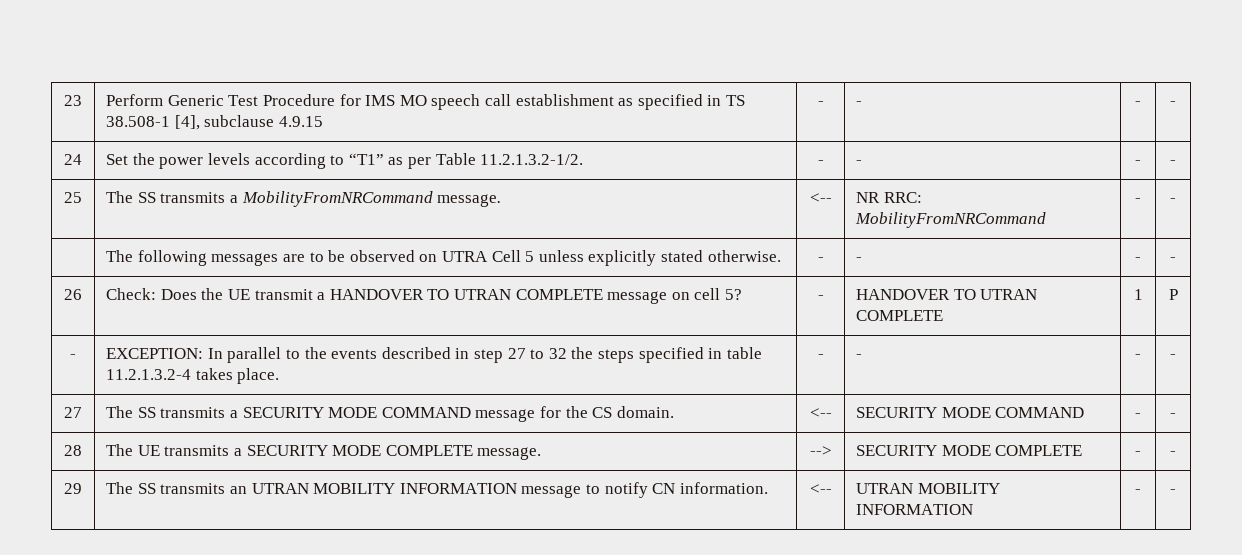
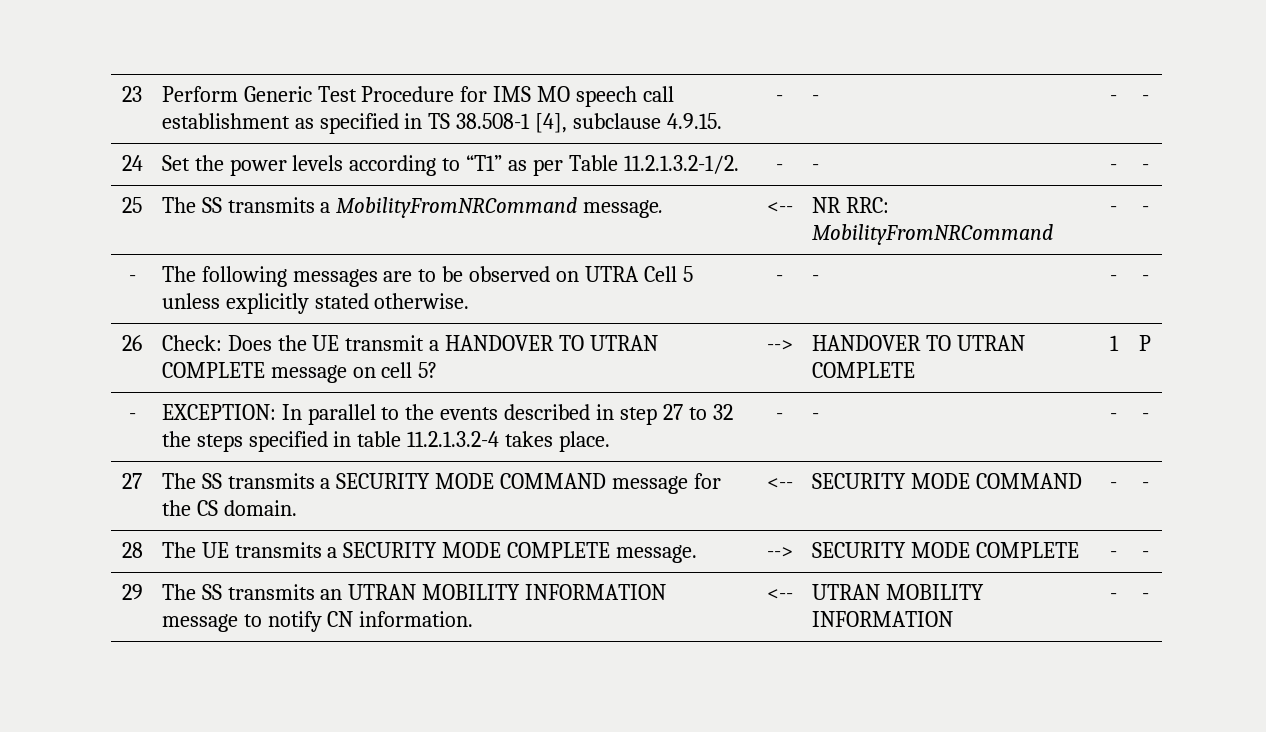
- 23 | Perform Generic Test Procedure for IMS MO speech call establishment as specified in TS 38.508-1 [4], subclause 4.9.15 | - | - | - | -
+ 23 | Perform Generic Test Procedure for IMS MO speech call establishment as specified in TS 38.508-1 [4], subclause 4.9.15. | - | - | - | -
- | The following messages are to be observed on UTRA Cell 5 unless explicitly stated otherwise. | - | - | - | -
+ - | The following messages are to be observed on UTRA Cell 5 unless explicitly stated otherwise. | - | - | - | -
- 26 | Check: Does the UE transmit a HANDOVER TO UTRAN COMPLETE message on cell 5? | - | HANDOVER TO UTRAN COMPLETE | 1 | P
+ 26 | Check: Does the UE transmit a HANDOVER TO UTRAN COMPLETE message on cell 5? | --> | HANDOVER TO UTRAN COMPLETE | 1 | P

